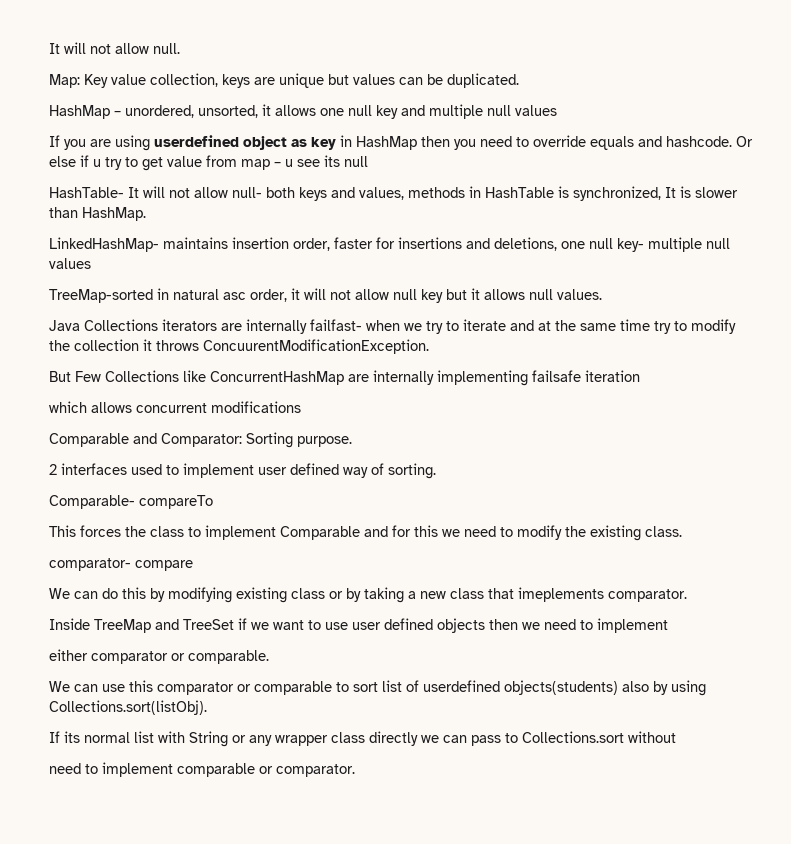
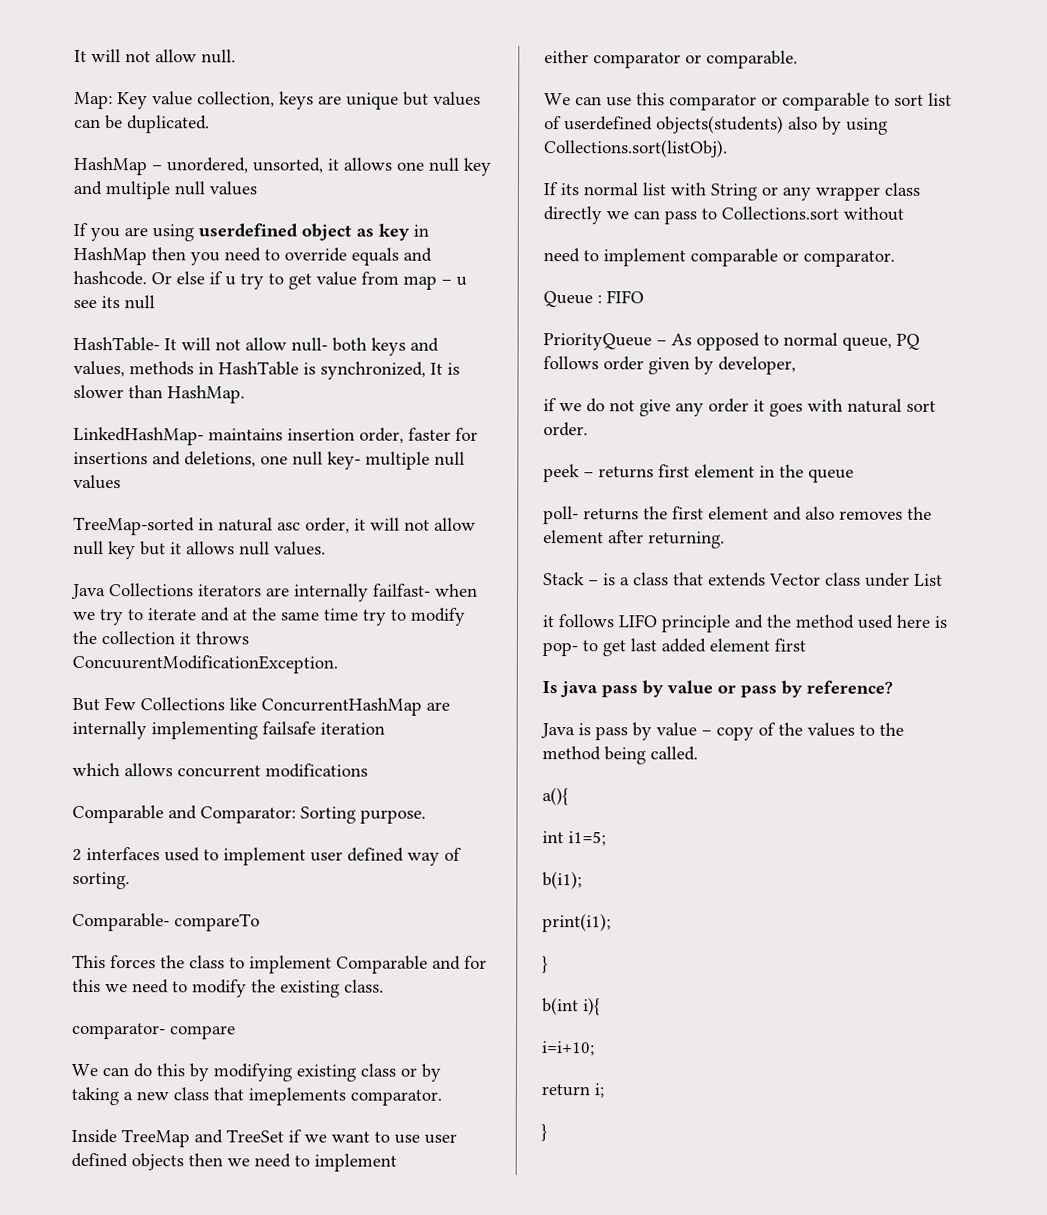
+ Queue : FIFO
+ PriorityQueue – As opposed to normal queue, PQ follows order given by developer,
+ if we do not give any order it goes with natural sort order.
+ peek – returns first element in the queue
+ poll- returns the first element and also removes the element after returning.
+ Stack – is a class that extends Vector class under List
+ it follows LIFO principle and the method used here is pop- to get last added element first
+ Is java pass by value or pass by reference?
+ Java is pass by value – copy of the values to the method being called.
+ a(){
+ int i1=5;
+ b(i1);
+ print(i1);
+ }
+ b(int i){
+ i=i+10;
+ return i;
+ }

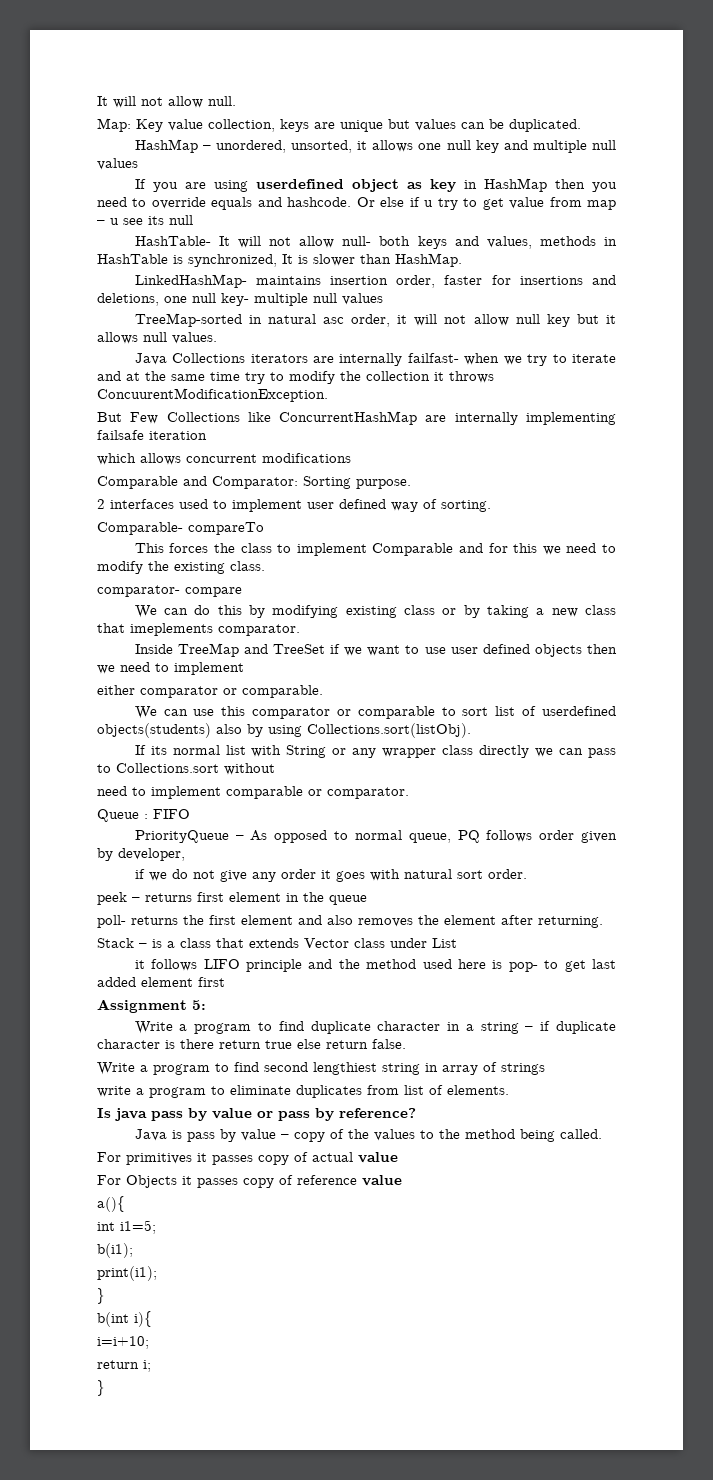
+ Assignment 5:
+ Write a program to find duplicate character in a string – if duplicate character is there return true else return false.
+ Write a program to find second lengthiest string in array of strings
+ write a program to eliminate duplicates from list of elements.
+ For primitives it passes copy of actual value
+ For Objects it passes copy of reference value

